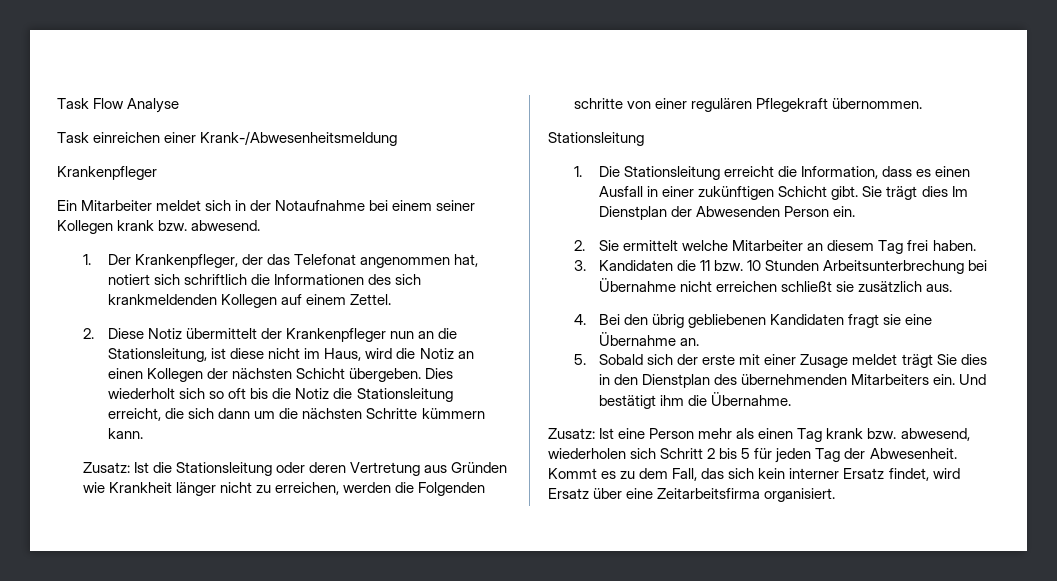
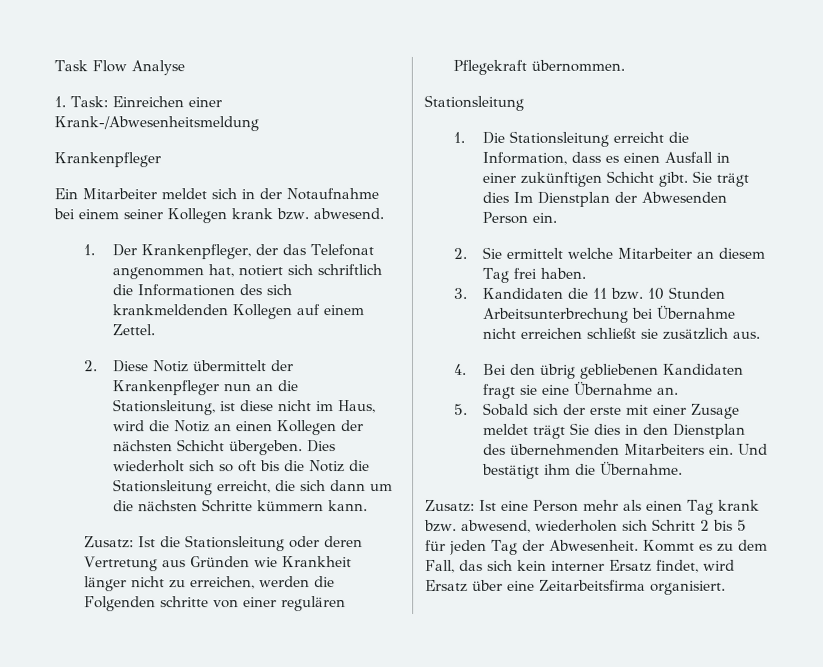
- Task einreichen einer Krank-/Abwesenheitsmeldung
+ 1. Task: Einreichen einer Krank-/Abwesenheitsmeldung

